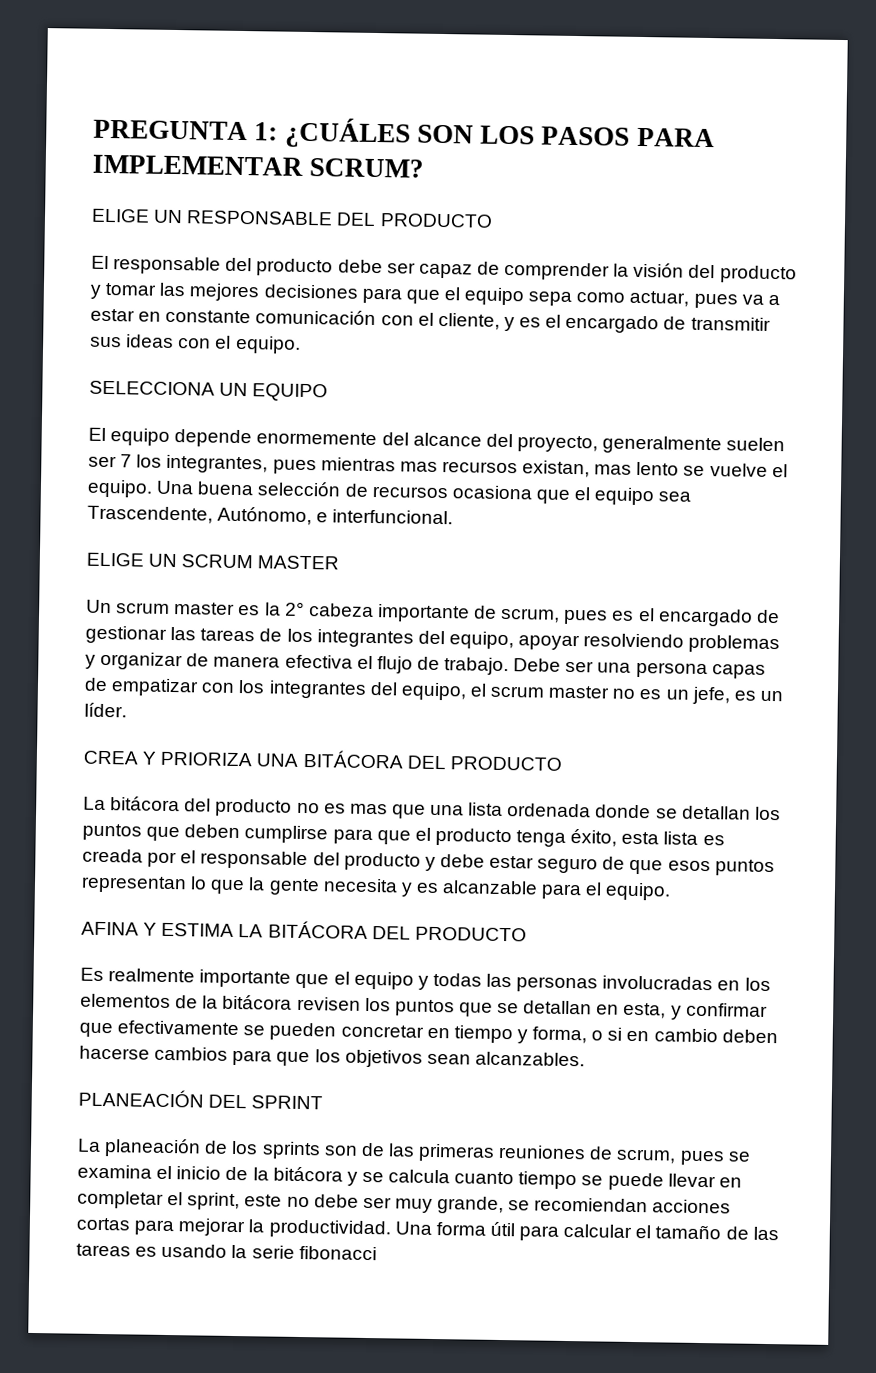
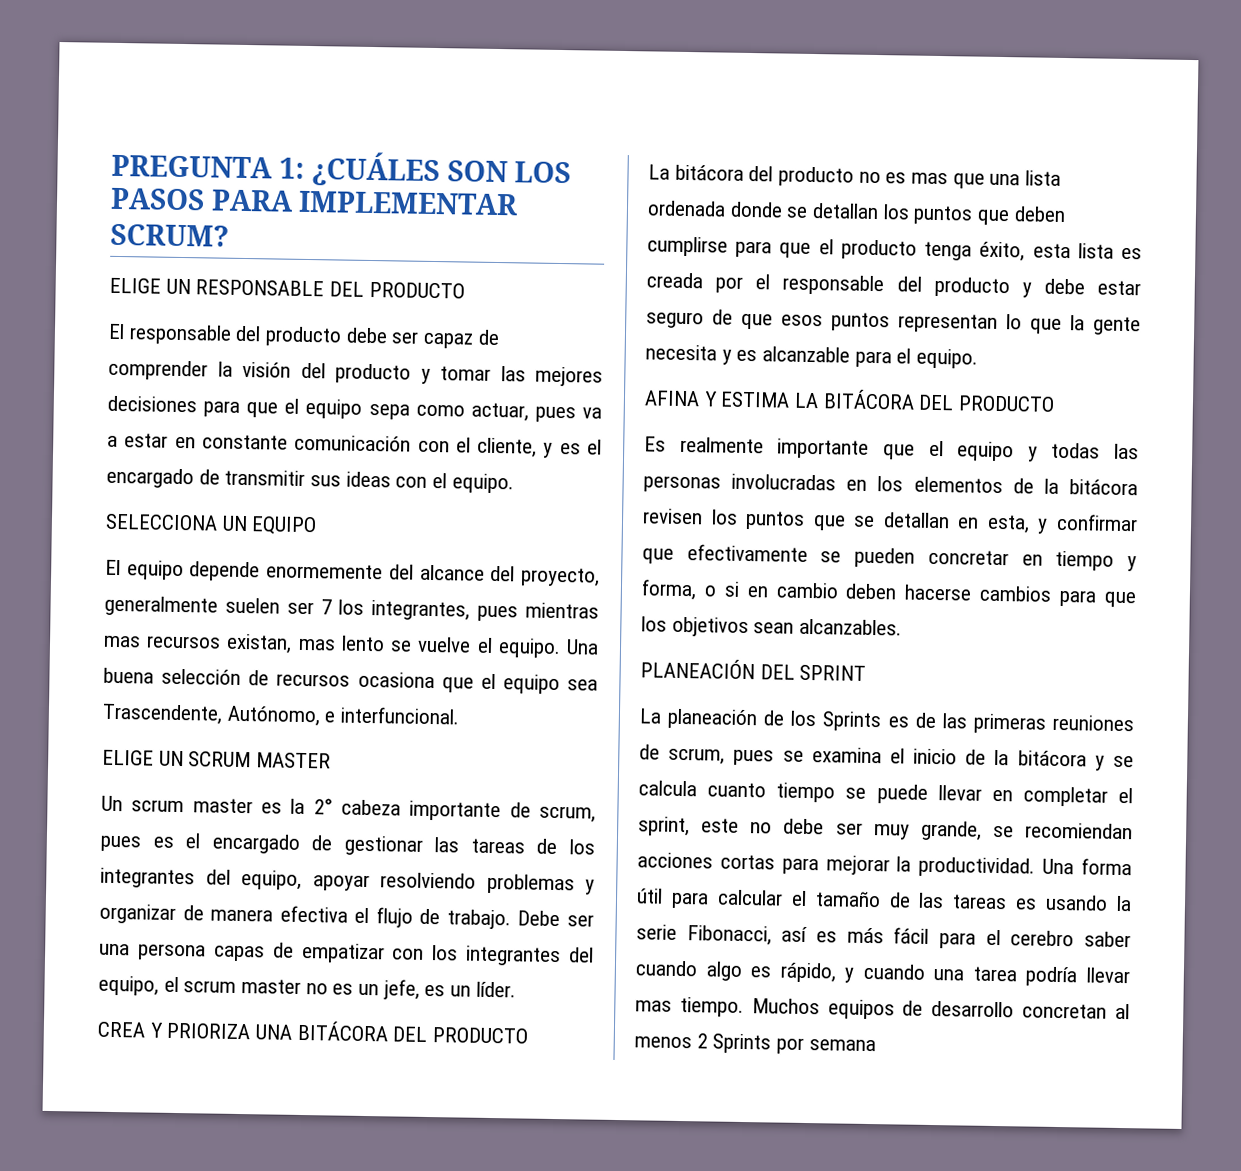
- La planeación de los sprints son de las primeras reuniones de scrum, pues se examina el inicio de la bitácora y se calcula cuanto tiempo se puede llevar en completar el sprint, este no debe ser muy grande, se recomiendan acciones cortas para mejorar la productividad.
+ La planeación de los Sprints es de las primeras reuniones de scrum, pues se examina el inicio de la bitácora y se calcula cuanto tiempo se puede llevar en completar el sprint, este no debe ser muy grande, se recomiendan acciones cortas para mejorar la productividad.
- Una forma útil para calcular el tamaño de las tareas es usando la serie fibonacci
+ Una forma útil para calcular el tamaño de las tareas es usando la serie Fibonacci, así es más fácil para el cerebro saber cuando algo es rápido, y cuando una tarea podría llevar mas tiempo. Muchos equipos de desarrollo concretan al menos 2 Sprints por semana

